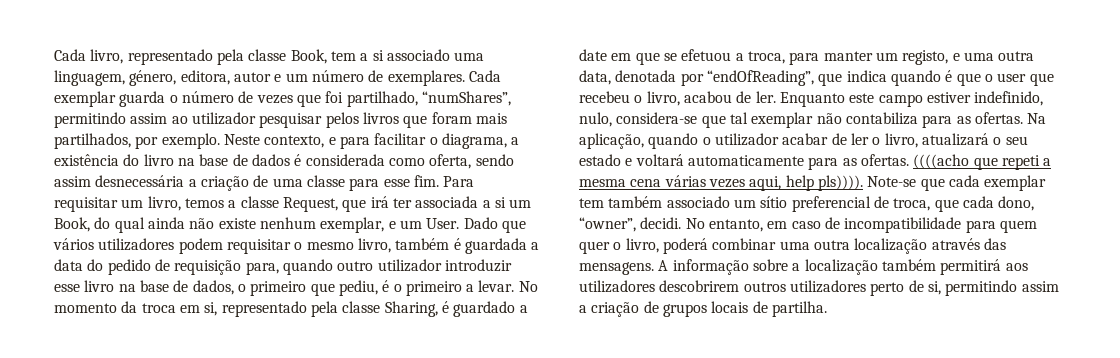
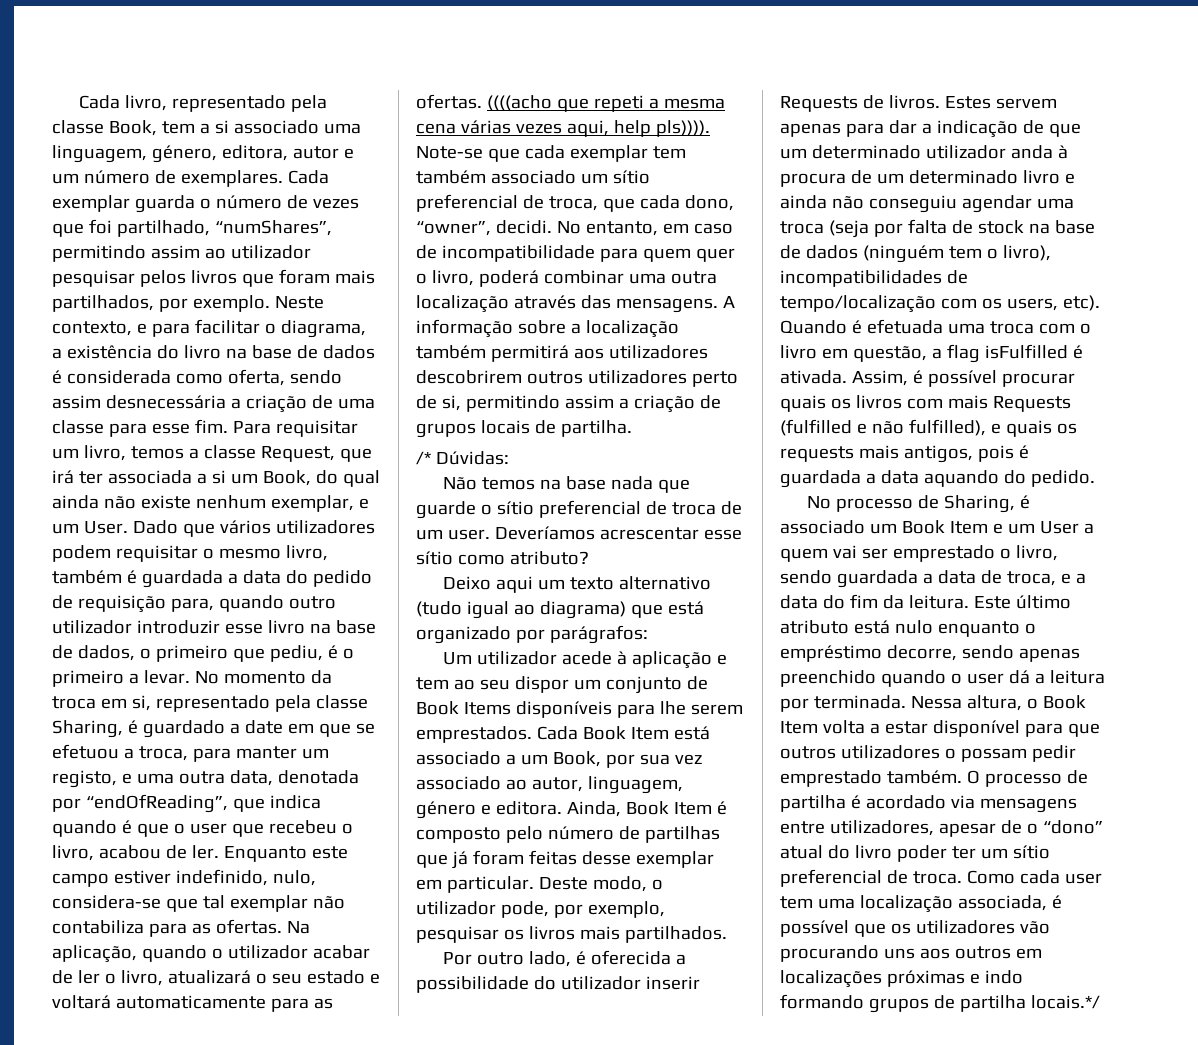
+ /* Dúvidas:
+ Não temos na base nada que guarde o sítio preferencial de troca de um user. Deveríamos acrescentar esse sítio como atributo?
+ Deixo aqui um texto alternativo (tudo igual ao diagrama) que está organizado por parágrafos:
+ Um utilizador acede à aplicação e tem ao seu dispor um conjunto de Book Items disponíveis para lhe serem emprestados. Cada Book Item está associado a um Book, por sua vez associado ao autor, linguagem, género e editora. Ainda, Book Item é composto pelo número de partilhas que já foram feitas desse exemplar em particular. Deste modo, o utilizador pode, por exemplo, pesquisar os livros mais partilhados.
+ Por outro lado, é oferecida a possibilidade do utilizador inserir Requests de livros. Estes servem apenas para dar a indicação de que um determinado utilizador anda à procura de um determinado livro e ainda não conseguiu agendar uma troca (seja por falta de stock na base de dados (ninguém tem o livro), incompatibilidades de tempo/localização com os users, etc). Quando é efetuada uma troca com o livro em questão, a flag isFulfilled é ativada. Assim, é possível procurar quais os livros com mais Requests (fulfilled e não fulfilled), e quais os requests mais antigos, pois é guardada a data aquando do pedido.
+ No processo de Sharing, é associado um Book Item e um User a quem vai ser emprestado o livro, sendo guardada a data de troca, e a data do fim da leitura. Este último atributo está nulo enquanto o empréstimo decorre, sendo apenas preenchido quando o user dá a leitura por terminada. Nessa altura, o Book Item volta a estar disponível para que outros utilizadores o possam pedir emprestado também. O processo de partilha é acordado via mensagens entre utilizadores, apesar de o “dono” atual do livro poder ter um sítio preferencial de troca. Como cada user tem uma localização associada, é possível que os utilizadores vão procurando uns aos outros em localizações próximas e indo formando grupos de partilha locais.*/

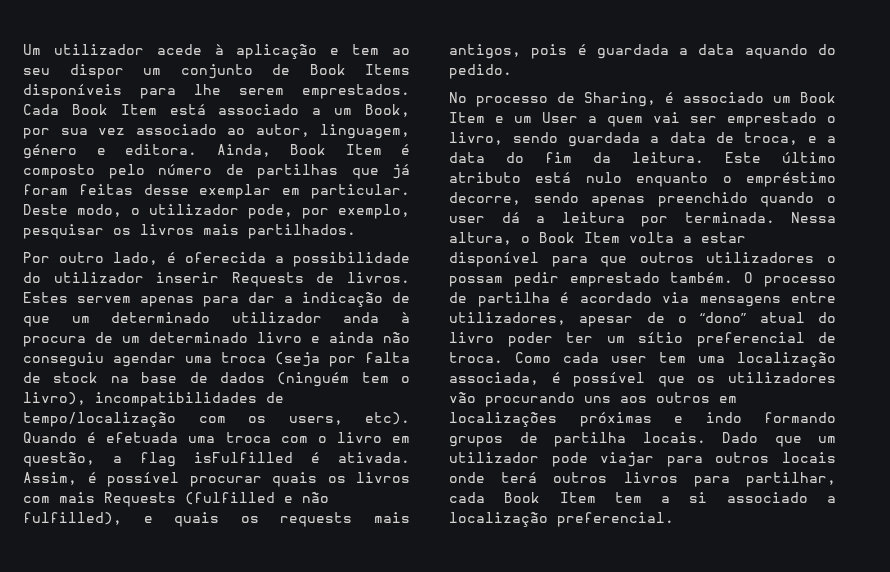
- Cada livro, representado pela classe Book, tem a si associado uma linguagem, género, editora, autor e um número de exemplares. Cada exemplar guarda o número de vezes que foi partilhado, “numShares”, permitindo assim ao utilizador pesquisar pelos livros que foram mais partilhados, por exemplo. Neste contexto, e para facilitar o diagrama, a existência do livro na base de dados é considerada como oferta, sendo assim desnecessária a criação de uma classe para esse fim. Para requisitar um livro, temos a classe Request, que irá ter associada a si um Book, do qual ainda não existe nenhum exemplar, e um User. Dado que vários utilizadores podem requisitar o mesmo livro, também é guardada a data do pedido de requisição para, quando outro utilizador introduzir esse livro na base de dados, o primeiro que pediu, é o primeiro a levar. No momento da troca em si, representado pela classe Sharing, é guardado a date em que se efetuou a troca, para manter um registo, e uma outra data, denotada por “endOfReading”, que indica quando é que o user que recebeu o livro, acabou de ler. Enquanto este campo estiver indefinido, nulo, considera-se que tal exemplar não contabiliza para as ofertas. Na aplicação, quando o utilizador acabar de ler o livro, atualizará o seu estado e voltará automaticamente para as ofertas. ((((acho que repeti a mesma cena várias vezes aqui, help pls)))). Note-se que cada exemplar tem também associado um sítio preferencial de troca, que cada dono, “owner”, decidi. No entanto, em caso de incompatibilidade para quem quer o livro, poderá combinar uma outra localização através das mensagens. A informação sobre a localização também permitirá aos utilizadores descobrirem outros utilizadores perto de si, permitindo assim a criação de grupos locais de partilha.
- /* Dúvidas:
- Não temos na base nada que guarde o sítio preferencial de troca de um user. Deveríamos acrescentar esse sítio como atributo?
- Deixo aqui um texto alternativo (tudo igual ao diagrama) que está organizado por parágrafos:
- Como cada user tem uma localização associada, é possível que os utilizadores vão procurando uns aos outros em localizações próximas e indo formando grupos de partilha locais.*/
+ Como cada user tem uma localização associada, é possível que os utilizadores vão procurando uns aos outros em localizações próximas e indo formando grupos de partilha locais. Dado que um utilizador pode viajar para outros locais onde terá outros livros para partilhar, cada Book Item tem a si associado a localização preferencial.

